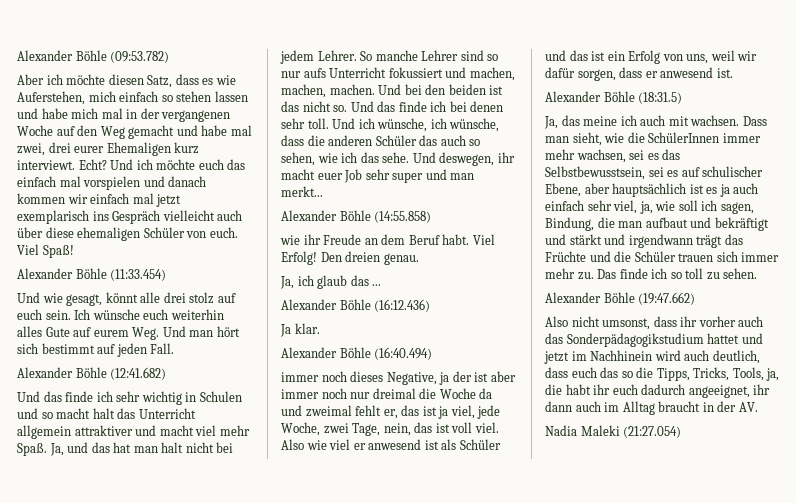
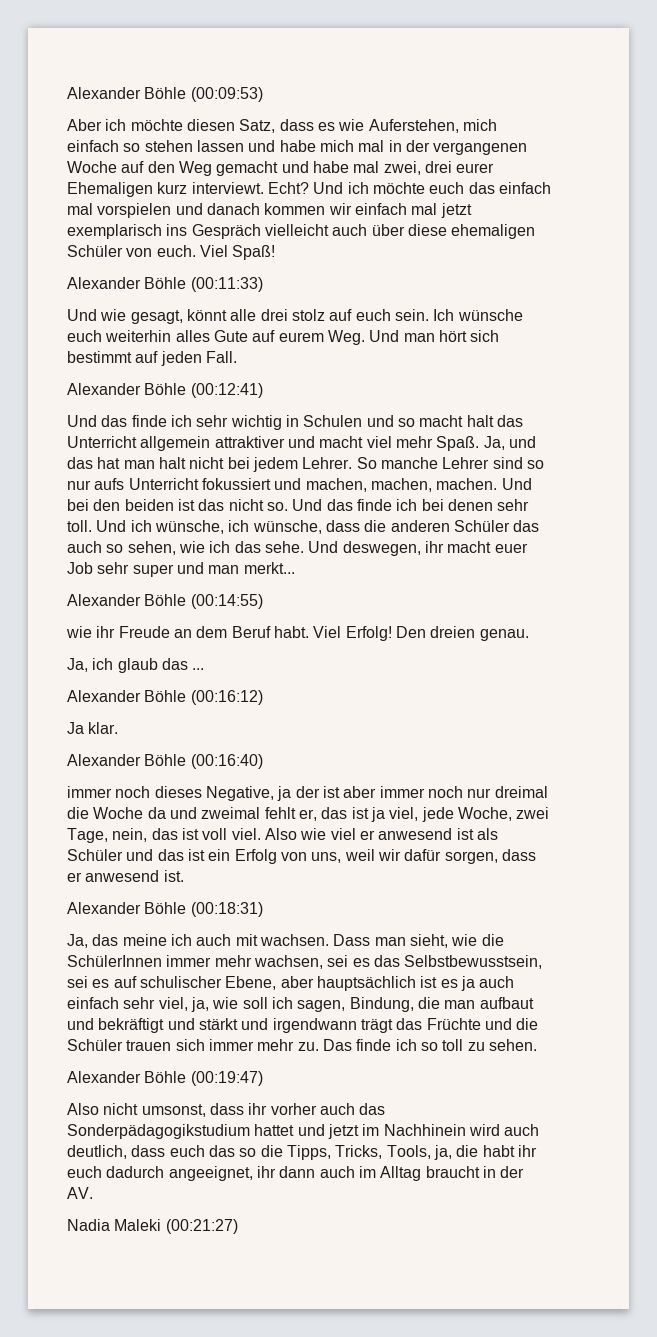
- Alexander Böhle (09:53.782)
+ Alexander Böhle (00:09:53)
- Alexander Böhle (11:33.454)
+ Alexander Böhle (00:11:33)
- Alexander Böhle (12:41.682)
+ Alexander Böhle (00:12:41)
- Alexander Böhle (14:55.858)
+ Alexander Böhle (00:14:55)
- Alexander Böhle (16:12.436)
+ Alexander Böhle (00:16:12)
- Alexander Böhle (16:40.494)
+ Alexander Böhle (00:16:40)
- Alexander Böhle (18:31.5)
+ Alexander Böhle (00:18:31)
- Alexander Böhle (19:47.662)
+ Alexander Böhle (00:19:47)
- Nadia Maleki (21:27.054)
+ Nadia Maleki (00:21:27)

